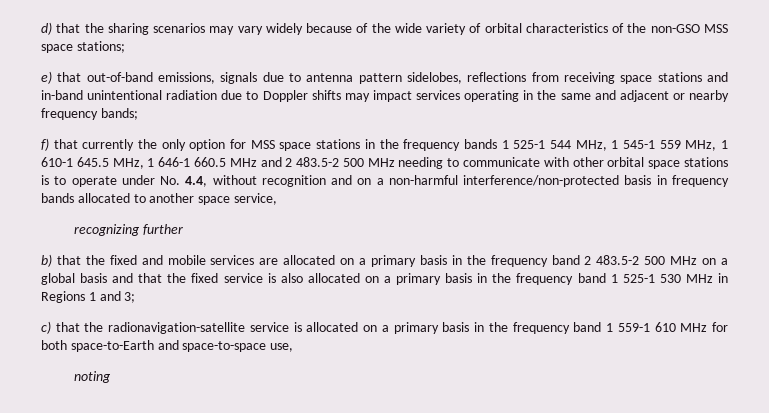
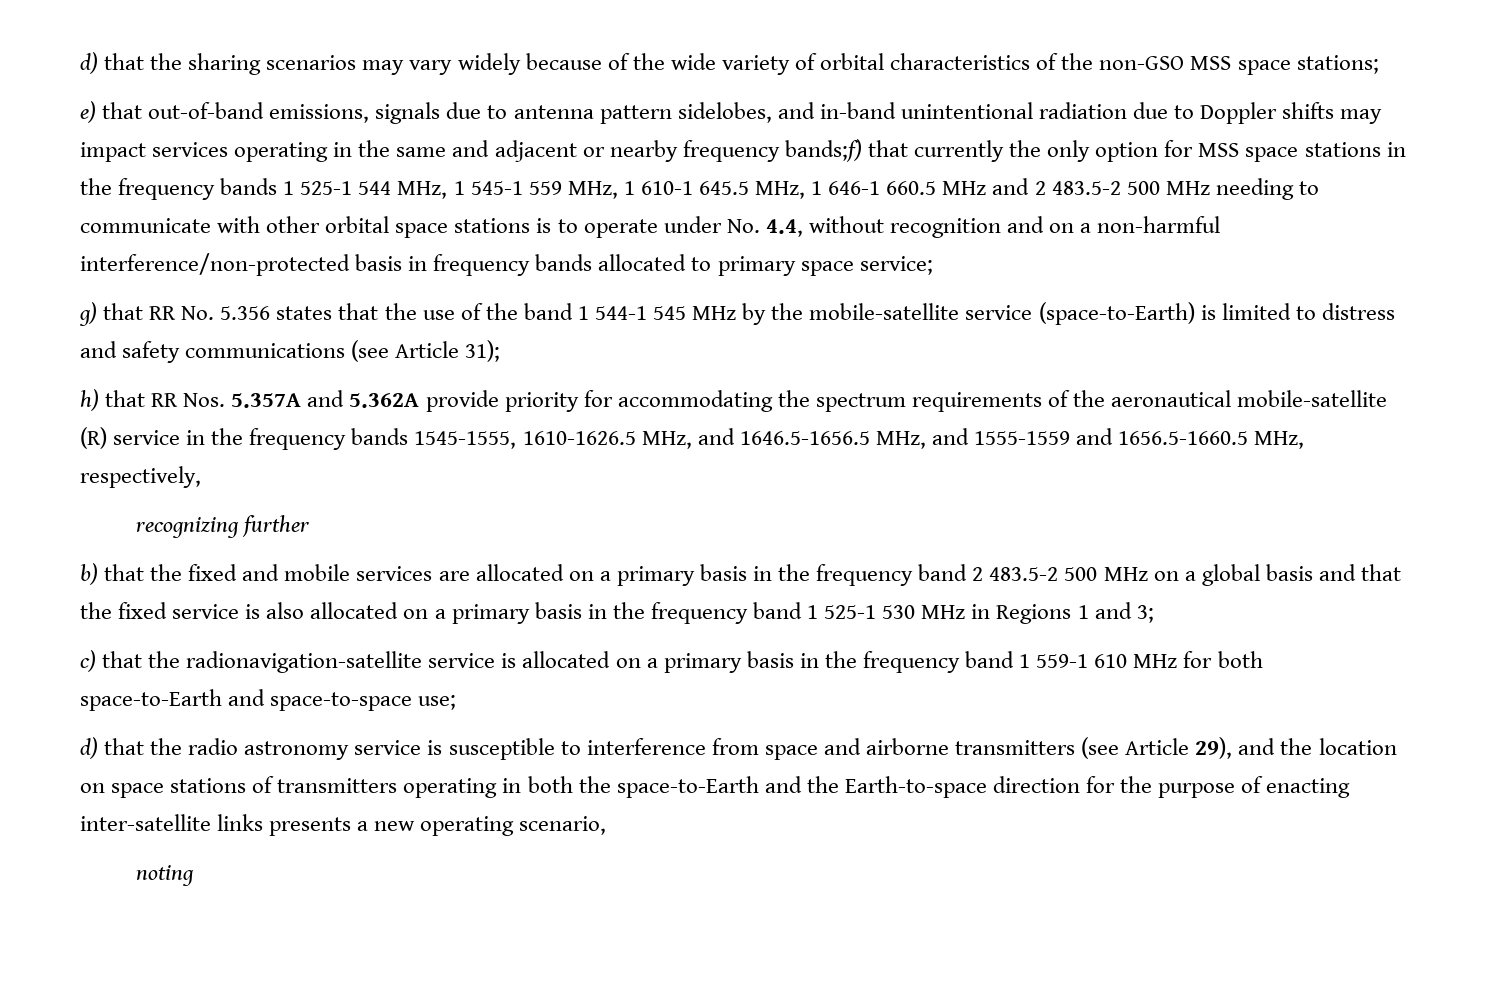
- e) that out-of-band emissions, signals due to antenna pattern sidelobes, reflections from receiving space stations and in-band unintentional radiation due to Doppler shifts may impact services operating in the same and adjacent or nearby frequency bands;
- f) that currently the only option for MSS space stations in the frequency bands 1 525-1 544 MHz, 1 545-1 559 MHz, 1 610-1 645.5 MHz, 1 646-1 660.5 MHz and 2 483.5-2 500 MHz needing to communicate with other orbital space stations is to operate under No. 4.4, without recognition and on a non-harmful interference/non-protected basis in frequency bands allocated to another space service,
+ e) that out-of-band emissions, signals due to antenna pattern sidelobes, and in-band unintentional radiation due to Doppler shifts may impact services operating in the same and adjacent or nearby frequency bands;f) that currently the only option for MSS space stations in the frequency bands 1 525-1 544 MHz, 1 545-1 559 MHz, 1 610-1 645.5 MHz, 1 646-1 660.5 MHz and 2 483.5-2 500 MHz needing to communicate with other orbital space stations is to operate under No. 4.4, without recognition and on a non-harmful interference/non-protected basis in frequency bands allocated to primary space service;
+ g) that RR No. 5.356 states that the use of the band 1 544-1 545 MHz by the mobile-satellite service (space-to-Earth) is limited to distress and safety communications (see Article 31);
+ h) that RR Nos. 5.357A and 5.362A provide priority for accommodating the spectrum requirements of the aeronautical mobile-satellite (R) service in the frequency bands 1545-1555, 1610-1626.5 MHz, and 1646.5-1656.5 MHz, and 1555-1559 and 1656.5-1660.5 MHz, respectively,
- c) that the radionavigation-satellite service is allocated on a primary basis in the frequency band 1 559-1 610 MHz for both space-to-Earth and space-to-space use,
+ c) that the radionavigation-satellite service is allocated on a primary basis in the frequency band 1 559-1 610 MHz for both space-to-Earth and space-to-space use;
+ d) that the radio astronomy service is susceptible to interference from space and airborne transmitters (see Article 29), and the location on space stations of transmitters operating in both the space-to-Earth and the Earth-to-space direction for the purpose of enacting inter-satellite links presents a new operating scenario,

